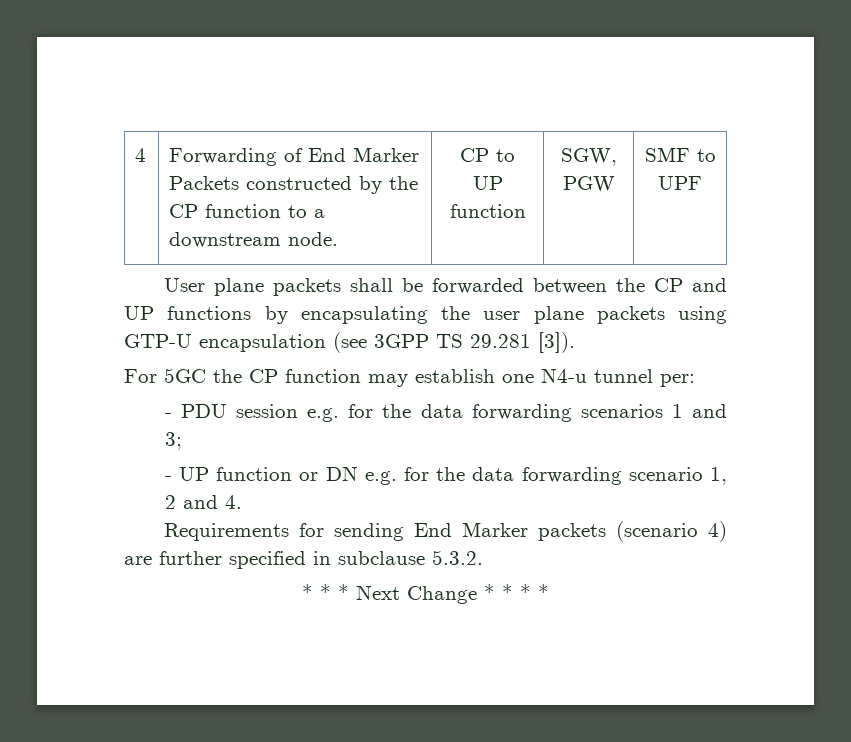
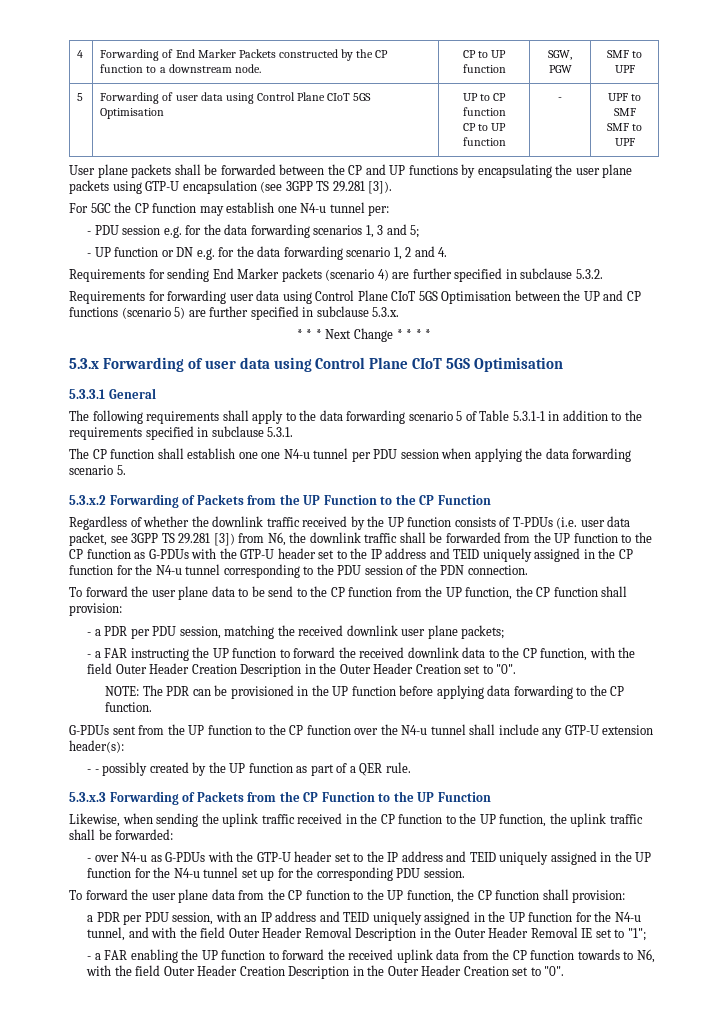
+ 5 | Forwarding of user data using Control Plane CIoT 5GS Optimisation | UP to CP function
+ CP to UP function | - | UPF to SMF
+ SMF to UPF
- - PDU session e.g. for the data forwarding scenarios 1 and 3;
+ - PDU session e.g. for the data forwarding scenarios 1, 3 and 5;
+ Requirements for forwarding user data using Control Plane CIoT 5GS Optimisation between the UP and CP functions (scenario 5) are further specified in subclause 5.3.x.
+ 5.3.x Forwarding of user data using Control Plane CIoT 5GS Optimisation
+ 5.3.3.1 General
+ The following requirements shall apply to the data forwarding scenario 5 of Table 5.3.1-1 in addition to the requirements specified in subclause 5.3.1.
+ The CP function shall establish one one N4-u tunnel per PDU session when applying the data forwarding scenario 5.
+ 5.3.x.2 Forwarding of Packets from the UP Function to the CP Function
+ Regardless of whether the downlink traffic received by the UP function consists of T-PDUs (i.e. user data packet, see 3GPP TS 29.281 [3]) from N6, the downlink traffic shall be forwarded from the UP function to the CP function as G-PDUs with the GTP-U header set to the IP address and TEID uniquely assigned in the CP function for the N4-u tunnel corresponding to the PDU session of the PDN connection.
+ To forward the user plane data to be send to the CP function from the UP function, the CP function shall provision:
+ - a PDR per PDU session, matching the received downlink user plane packets;
+ - a FAR instructing the UP function to forward the received downlink data to the CP function, with the field Outer Header Creation Description in the Outer Header Creation set to "0".
+ NOTE: The PDR can be provisioned in the UP function before applying data forwarding to the CP function.
+ G-PDUs sent from the UP function to the CP function over the N4-u tunnel shall include any GTP-U extension header(s):
+ - - possibly created by the UP function as part of a QER rule.
+ 5.3.x.3 Forwarding of Packets from the CP Function to the UP Function
+ Likewise, when sending the uplink traffic received in the CP function to the UP function, the uplink traffic shall be forwarded:
+ - over N4-u as G-PDUs with the GTP-U header set to the IP address and TEID uniquely assigned in the UP function for the N4-u tunnel set up for the corresponding PDU session.
+ To forward the user plane data from the CP function to the UP function, the CP function shall provision:
+ a PDR per PDU session, with an IP address and TEID uniquely assigned in the UP function for the N4-u tunnel, and with the field Outer Header Removal Description in the Outer Header Removal IE set to "1";
+ - a FAR enabling the UP function to forward the received uplink data from the CP function towards to N6, with the field Outer Header Creation Description in the Outer Header Creation set to "0".

